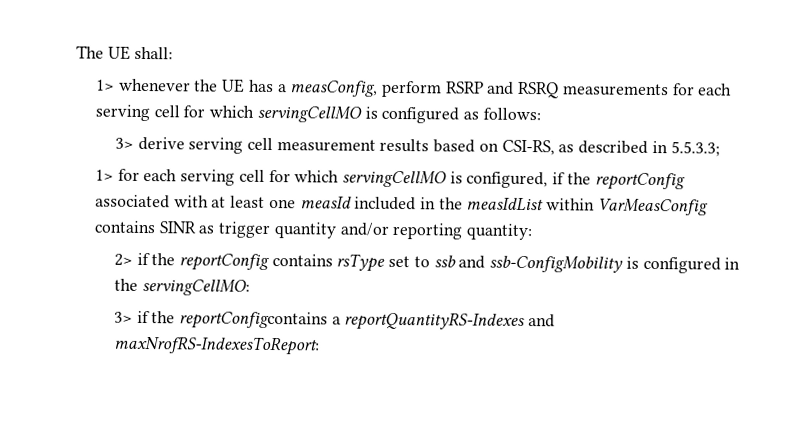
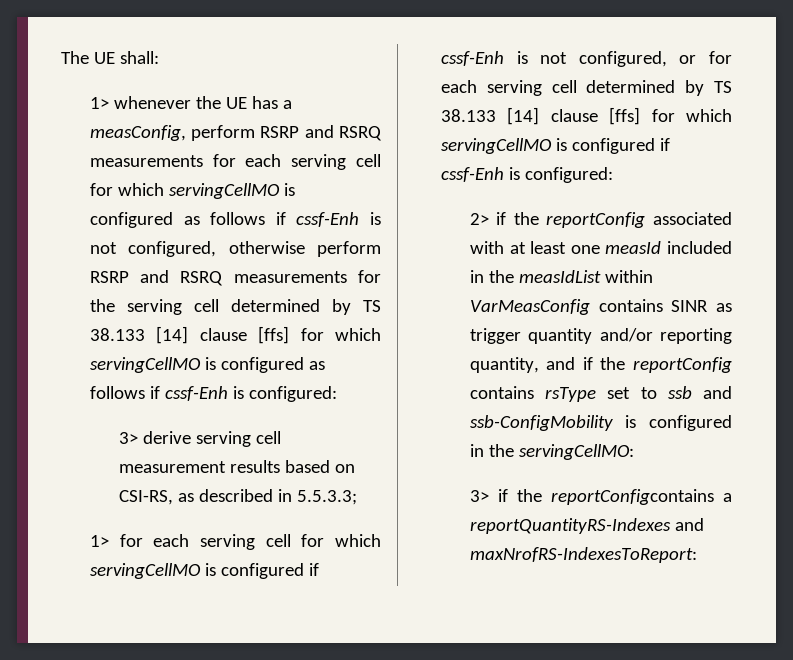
- 1> whenever the UE has a measConfig, perform RSRP and RSRQ measurements for each serving cell for which servingCellMO is configured as follows:
+ 1> whenever the UE has a measConfig, perform RSRP and RSRQ measurements for each serving cell for which servingCellMO is configured as follows if cssf-Enh is not configured, otherwise perform RSRP and RSRQ measurements for the serving cell determined by TS 38.133 [14] clause [ffs] for which servingCellMO is configured as follows if cssf-Enh is configured:
- 1> for each serving cell for which servingCellMO is configured, if the reportConfig associated with at least one measId included in the measIdList within VarMeasConfig contains SINR as trigger quantity and/or reporting quantity:
- 2> if the reportConfig contains rsType set to ssb and ssb-ConfigMobility is configured in the servingCellMO:
+ 1> for each serving cell for which servingCellMO is configured if cssf-Enh is not configured, or for each serving cell determined by TS 38.133 [14] clause [ffs] for which servingCellMO is configured if cssf-Enh is configured:
+ 2> if the reportConfig associated with at least one measId included in the measIdList within VarMeasConfig contains SINR as trigger quantity and/or reporting quantity, and if the reportConfig contains rsType set to ssb and ssb-ConfigMobility is configured in the servingCellMO:

